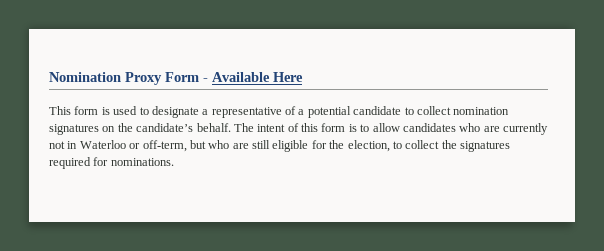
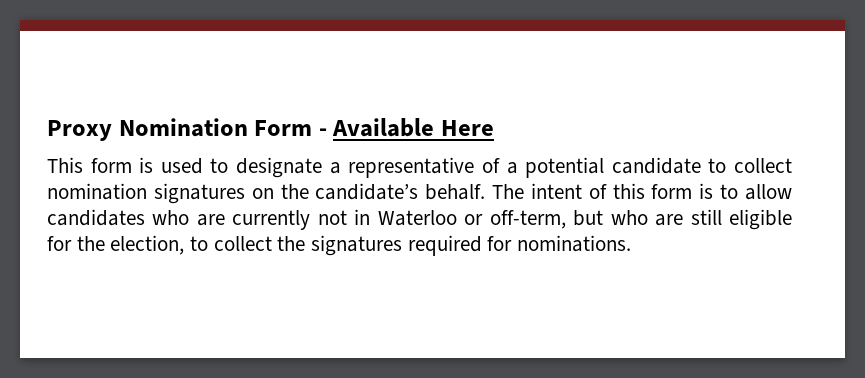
- Nomination Proxy Form - Available Here
+ Proxy Nomination Form - Available Here

